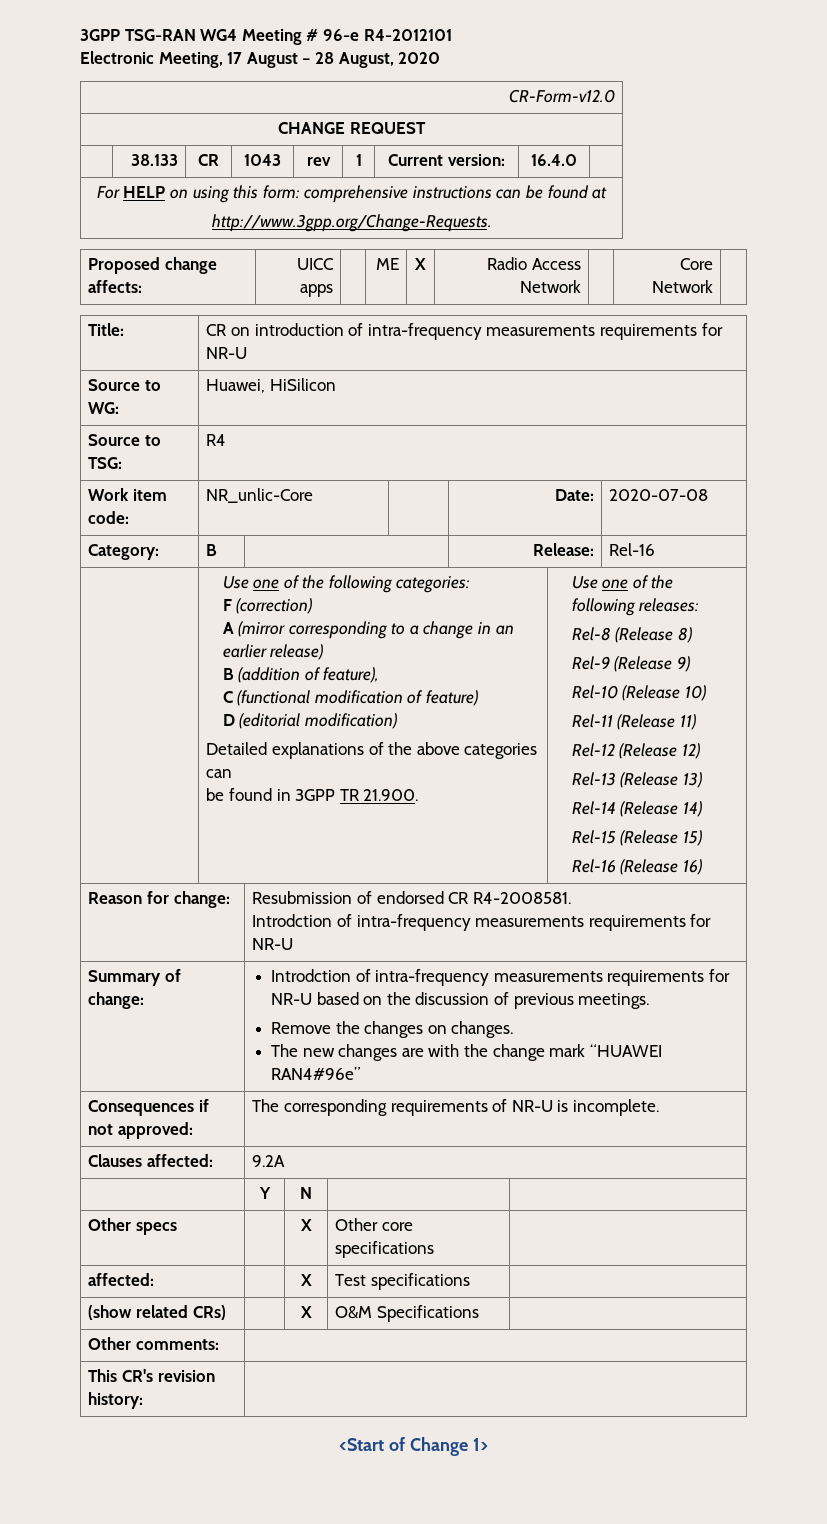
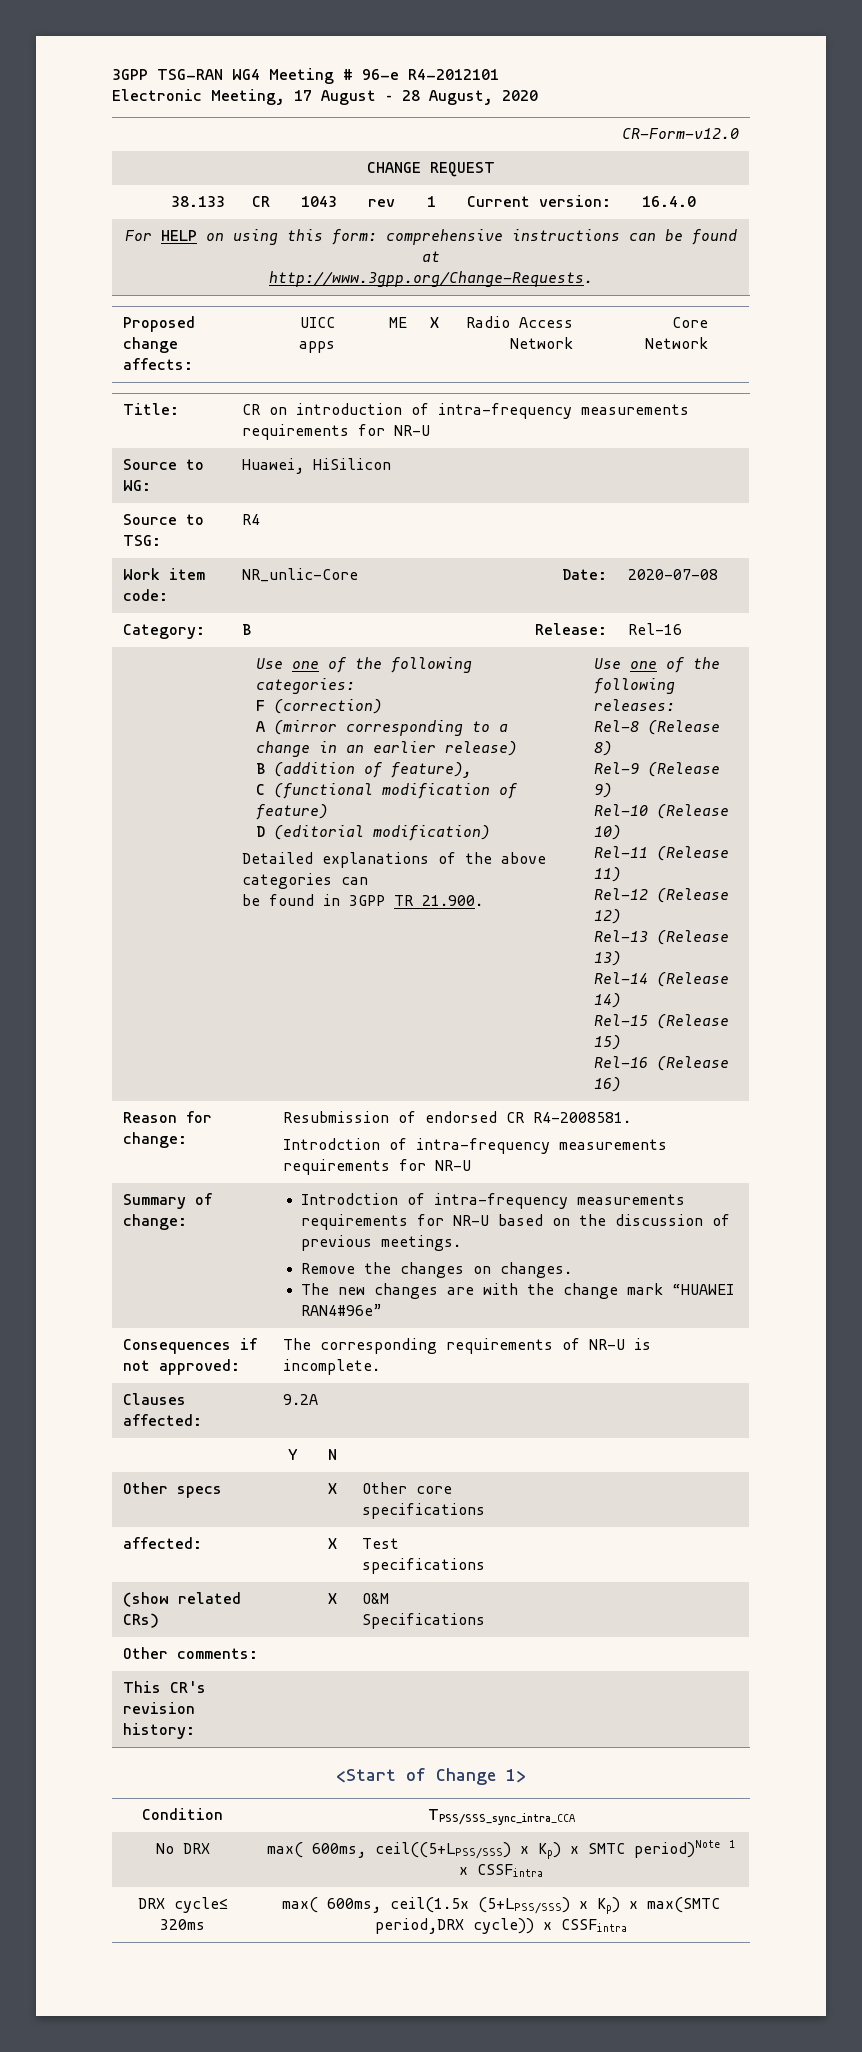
+ Condition | TPSS/SSS_sync_intra_CCA
+ No DRX | max( 600ms, ceil((5+LPSS/SSS) x Kp) x SMTC period)Note 1 x CSSFintra
+ DRX cycle≤ 320ms | max( 600ms, ceil(1.5x (5+LPSS/SSS) x Kp) x max(SMTC period,DRX cycle)) x CSSFintra

